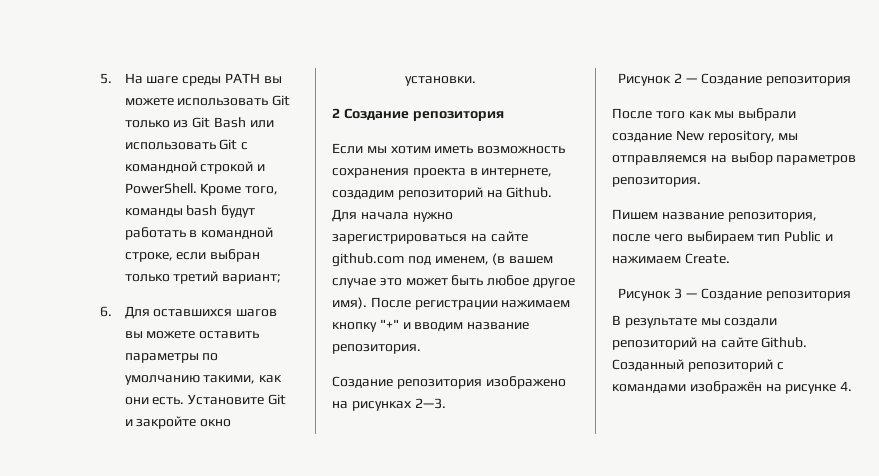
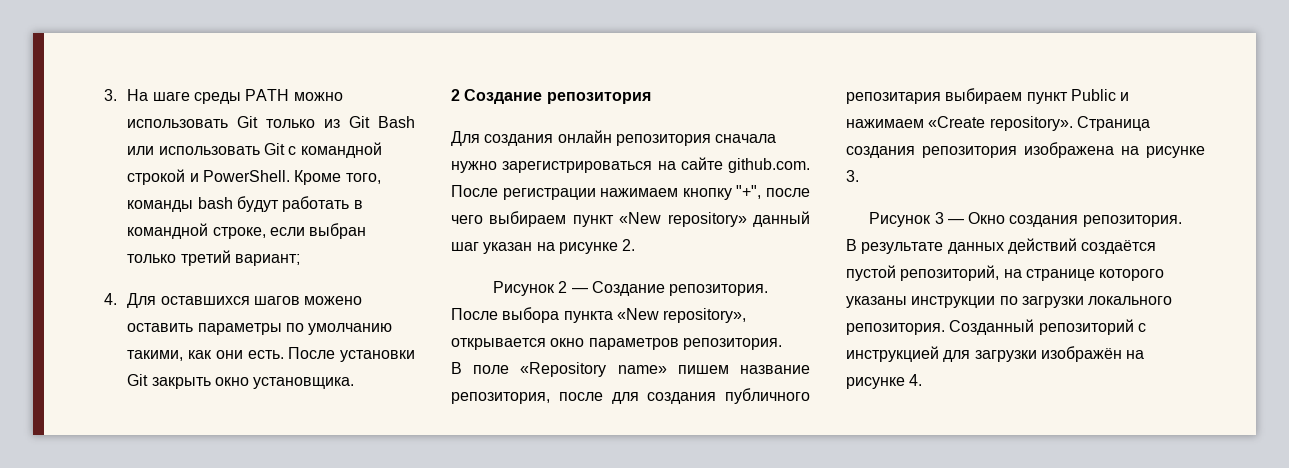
- 5. На шаге среды PATH вы можете использовать Git только из Git Bash или использовать Git с командной строкой и PowerShell.
+ 3. На шаге среды PATH можно использовать Git только из Git Bash или использовать Git с командной строкой и PowerShell.
- 6. Для оставшихся шагов вы можете оставить параметры по умолчанию такими, как они есть.
+ 4. Для оставшихся шагов можено оставить параметры по умолчанию такими, как они есть.
- Установите Git и закройте окно установки.
+ После установки Git закрыть окно установщика.
  2 Создание репозитория
- Если мы хотим иметь возможность сохранения проекта в интернете, создадим репозиторий на Github. Для начала нужно зарегистрироваться на сайте github.com под именем, (в вашем случае это может быть любое другое имя). После регистрации нажимаем кнопку "+" и вводим название репозитория.
- Создание репозитория изображено на рисунках 2—3.
+ Для создания онлайн репозитория сначала нужно зарегистрироваться на сайте github.com. После регистрации нажимаем кнопку "+", после чего выбираем пункт «New repository» данный шаг указан на рисунке 2.
- Рисунок 2 — Создание репозитория
- После того как мы выбрали создание New repository, мы отправляемся на выбор параметров репозитория.
- Пишем название репозитория, после чего выбираем тип Public и нажимаем Create.
+ Рисунок 2 — Создание репозитория.
+ После выбора пункта «New repository», открывается окно параметров репозитория.
+ В поле «Repository name» пишем название репозитория, после для создания публичного репозитария выбираем пункт Public и нажимаем «Create repository». Страница создания репозитория изображена на рисунке 3.
- Рисунок 3 — Создание репозитория
+ Рисунок 3 — Окно создания репозитория.
- В результате мы создали репозиторий на сайте Github. Созданный репозиторий с командами изображён на рисунке 4.
+ В результате данных действий создаётся пустой репозиторий, на странице которого указаны инструкции по загрузки локального репозитория. Созданный репозиторий с инструкцией для загрузки изображён на рисунке 4.

